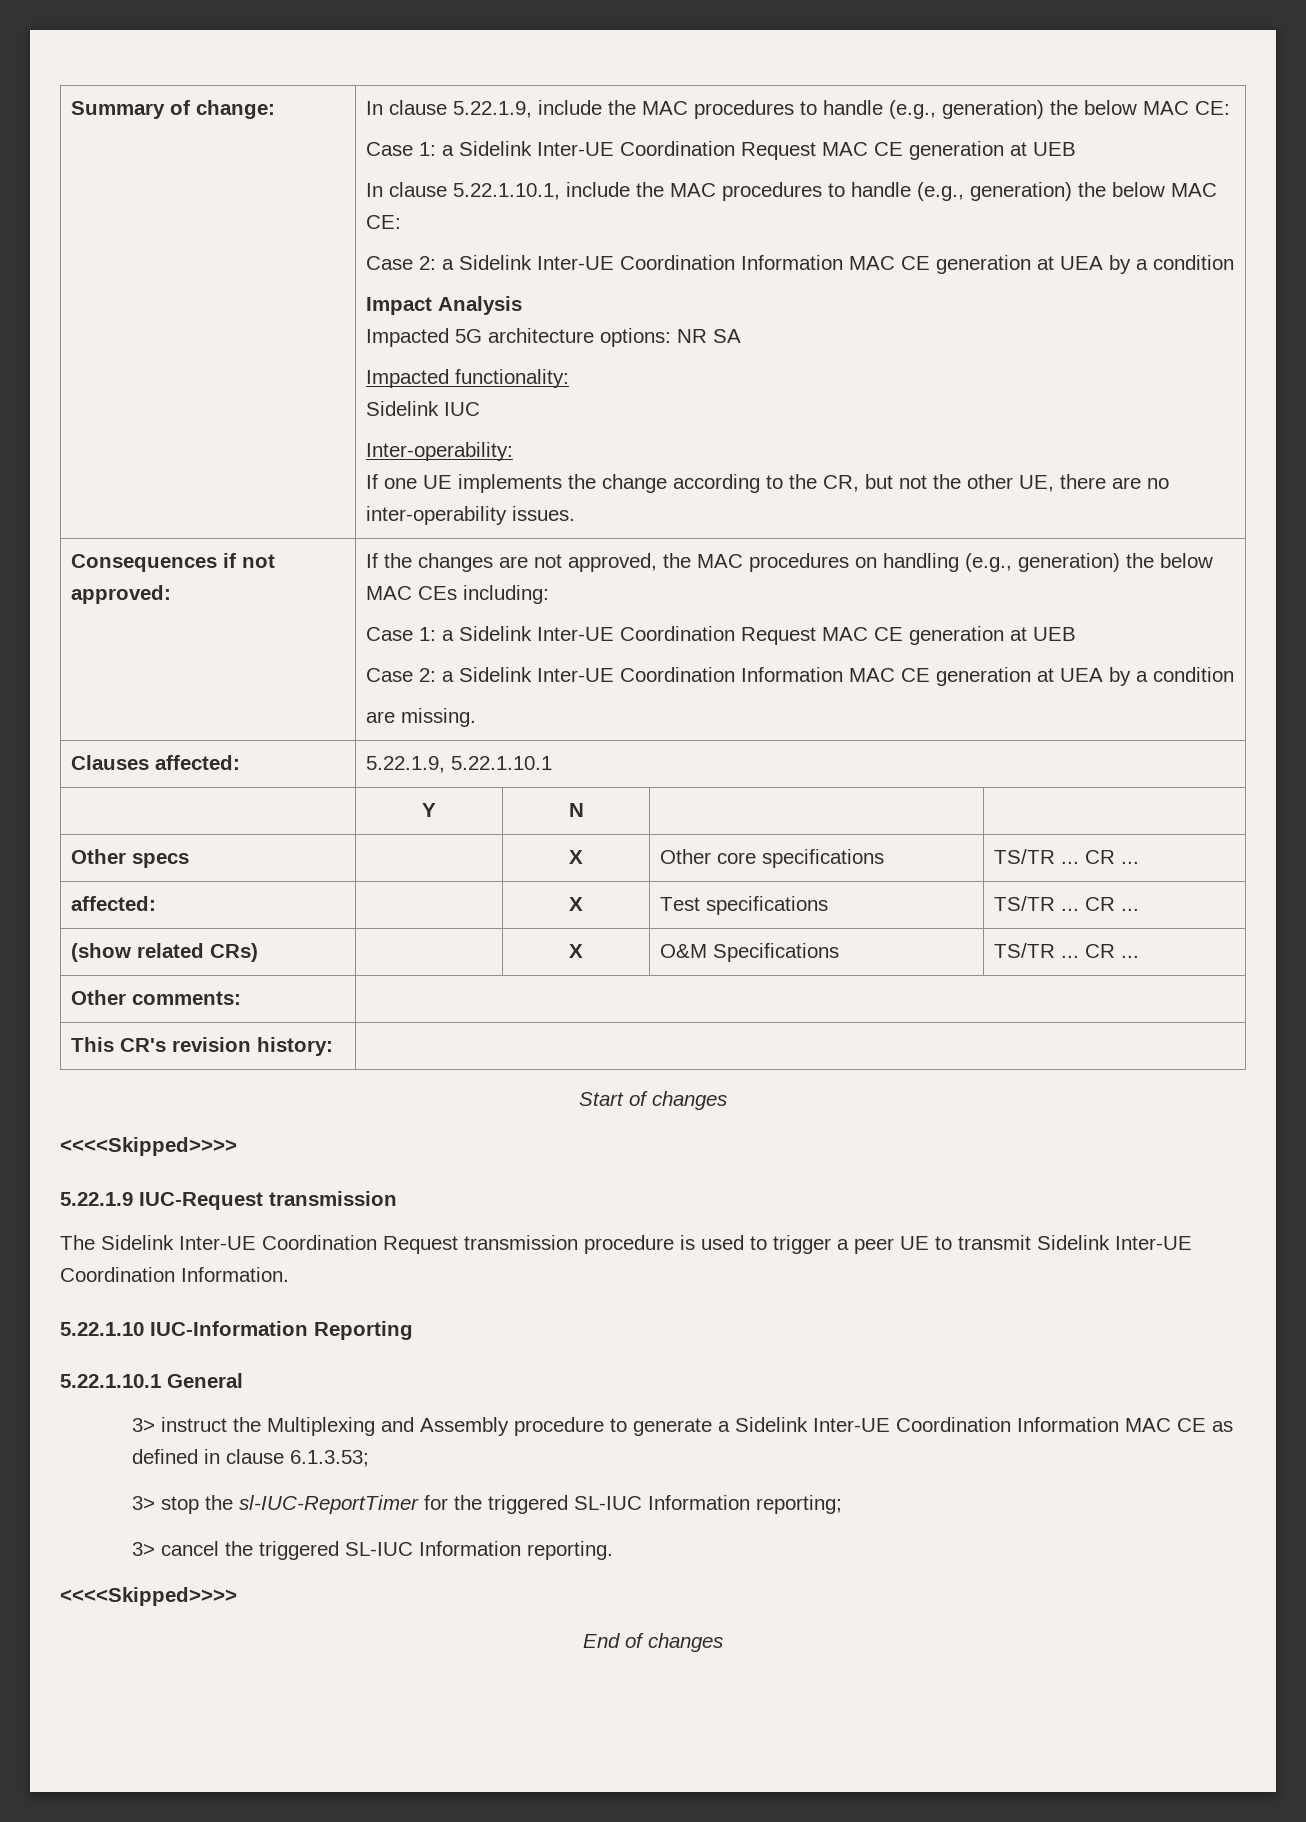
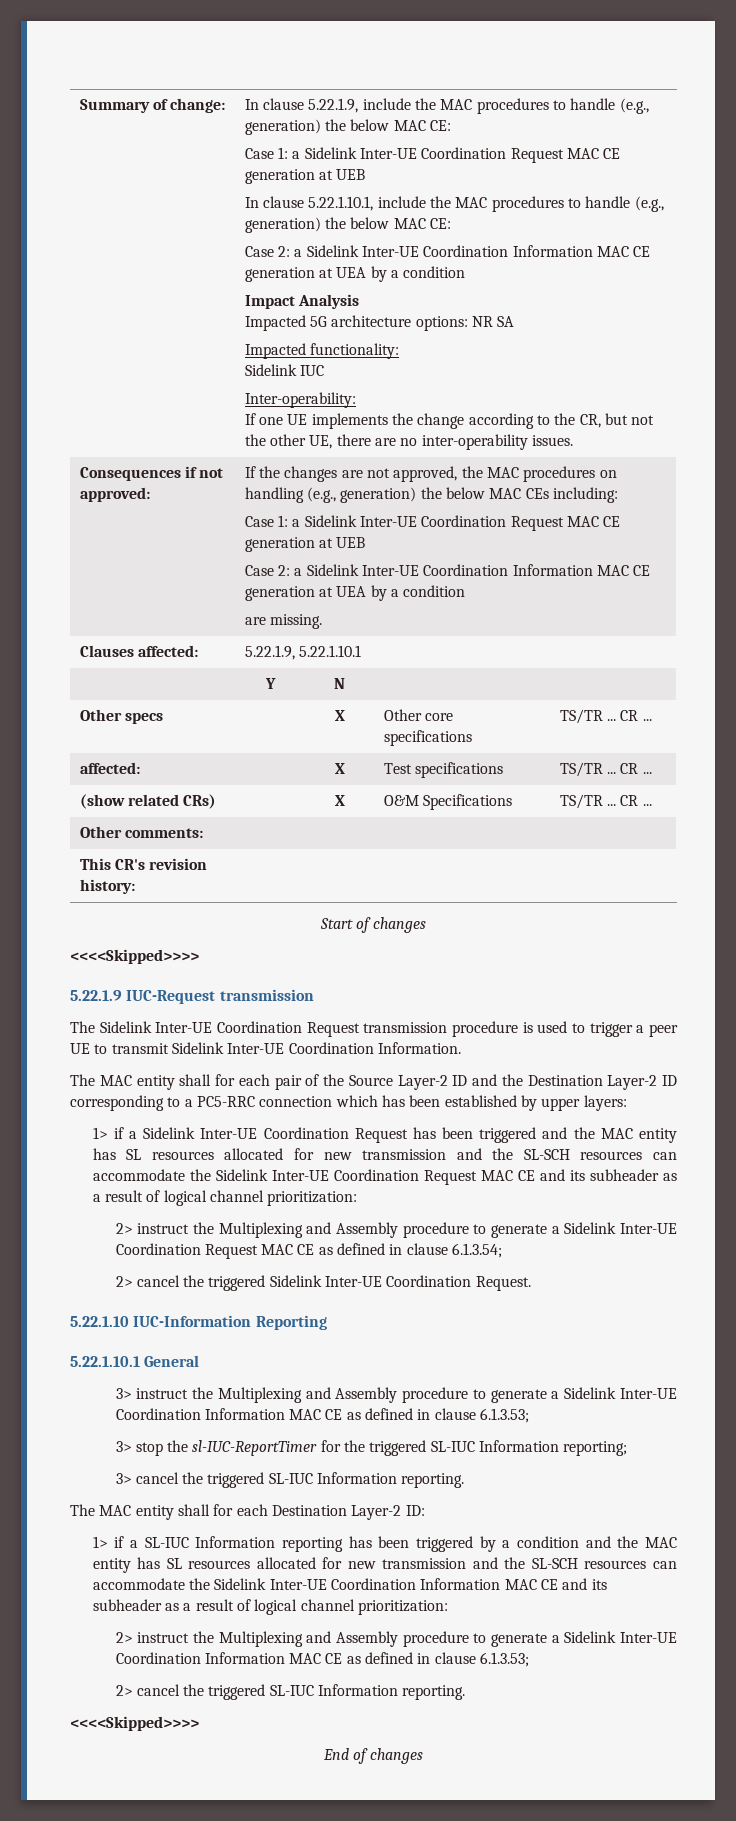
+ The MAC entity shall for each pair of the Source Layer-2 ID and the Destination Layer-2 ID corresponding to a PC5-RRC connection which has been established by upper layers:
+ 1> if a Sidelink Inter-UE Coordination Request has been triggered and the MAC entity has SL resources allocated for new transmission and the SL-SCH resources can accommodate the Sidelink Inter-UE Coordination Request MAC CE and its subheader as a result of logical channel prioritization:
+ 2> instruct the Multiplexing and Assembly procedure to generate a Sidelink Inter-UE Coordination Request MAC CE as defined in clause 6.1.3.54;
+ 2> cancel the triggered Sidelink Inter-UE Coordination Request.
+ The MAC entity shall for each Destination Layer-2 ID:
+ 1> if a SL-IUC Information reporting has been triggered by a condition and the MAC entity has SL resources allocated for new transmission and the SL-SCH resources can accommodate the Sidelink Inter-UE Coordination Information MAC CE and its subheader as a result of logical channel prioritization:
+ 2> instruct the Multiplexing and Assembly procedure to generate a Sidelink Inter-UE Coordination Information MAC CE as defined in clause 6.1.3.53;
+ 2> cancel the triggered SL-IUC Information reporting.

